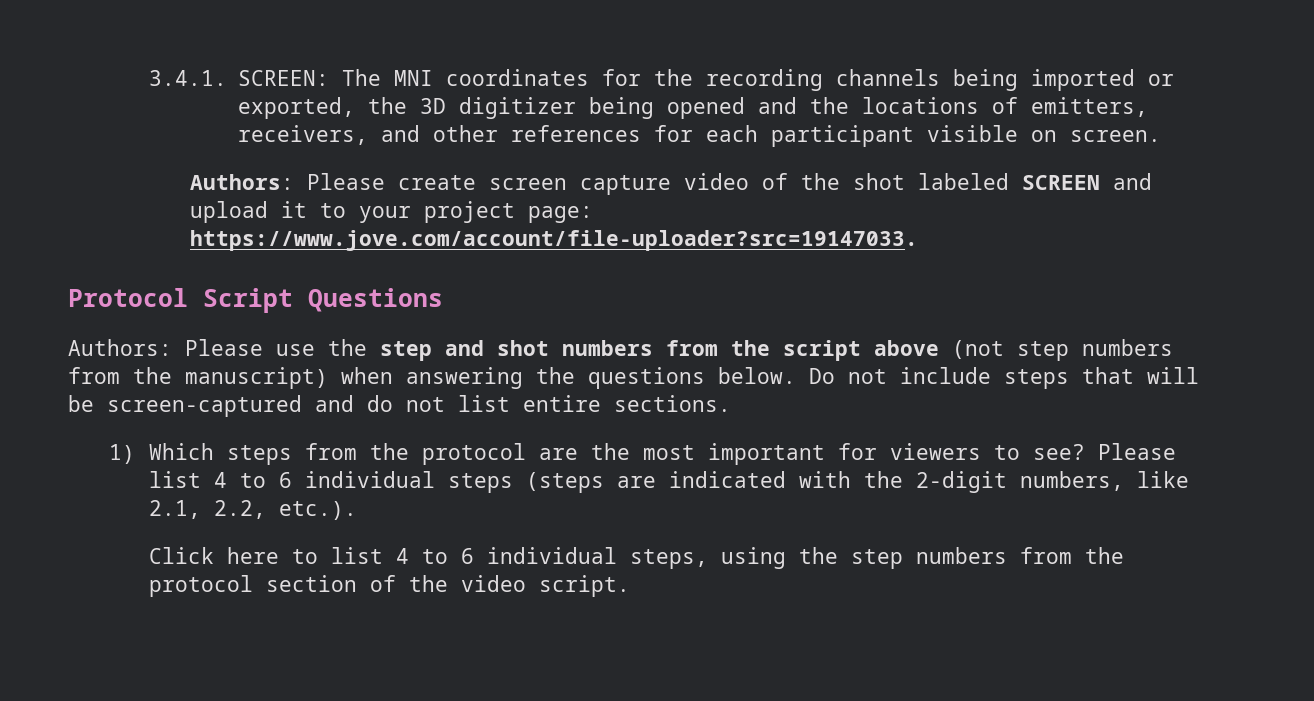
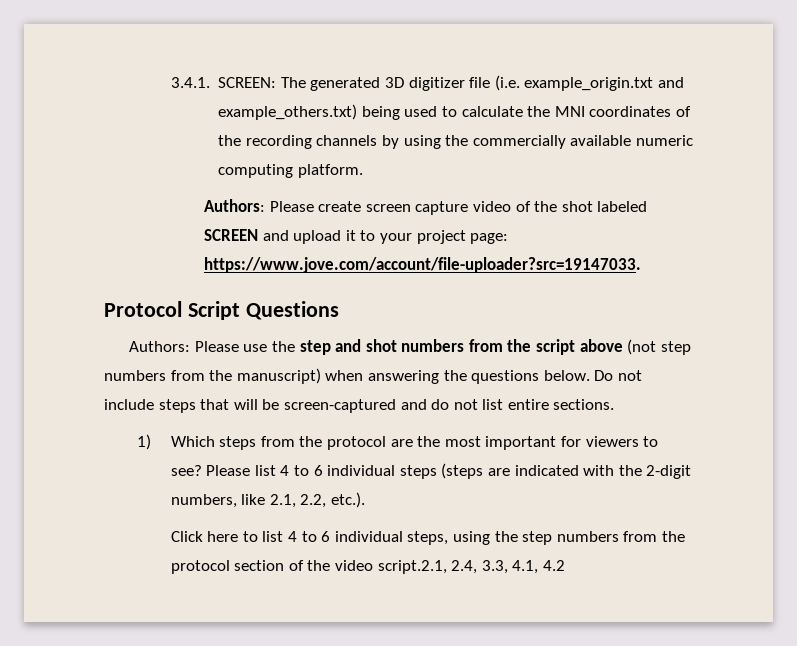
- 3.4.1. SCREEN: The MNI coordinates for the recording channels being imported or exported, the 3D digitizer being opened and the locations of emitters, receivers, and other references for each participant visible on screen.
+ 3.4.1. SCREEN: The generated 3D digitizer file (i.e. example_origin.txt and example_others.txt) being used to calculate the MNI coordinates of the recording channels by using the commercially available numeric computing platform.
- Click here to list 4 to 6 individual steps, using the step numbers from the protocol section of the video script.
+ Click here to list 4 to 6 individual steps, using the step numbers from the protocol section of the video script.2.1, 2.4, 3.3, 4.1, 4.2

